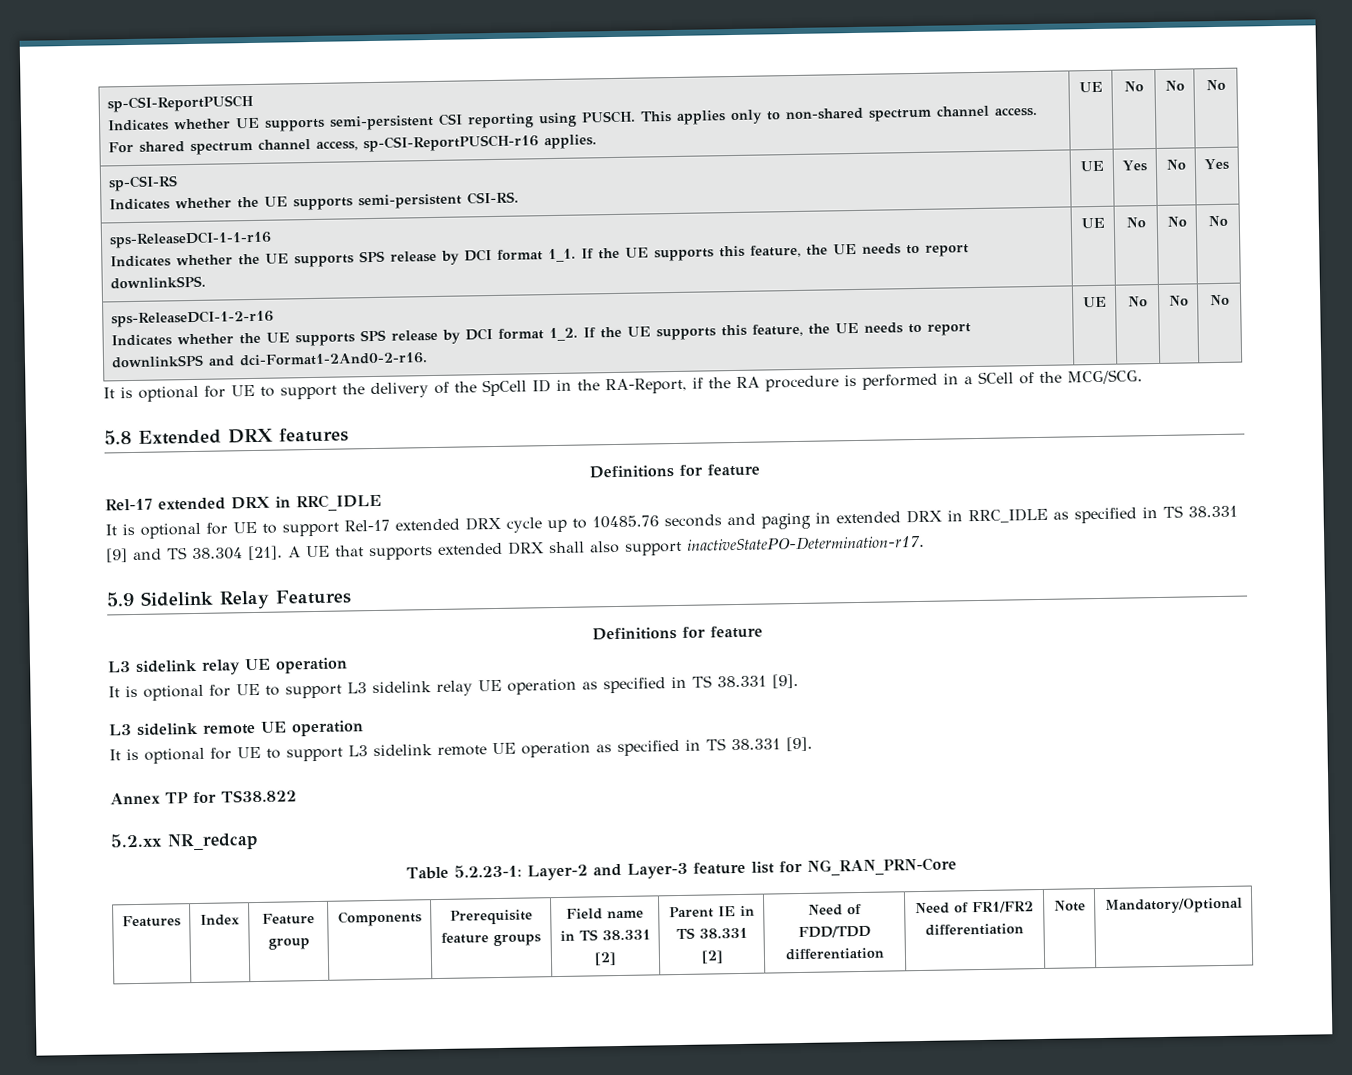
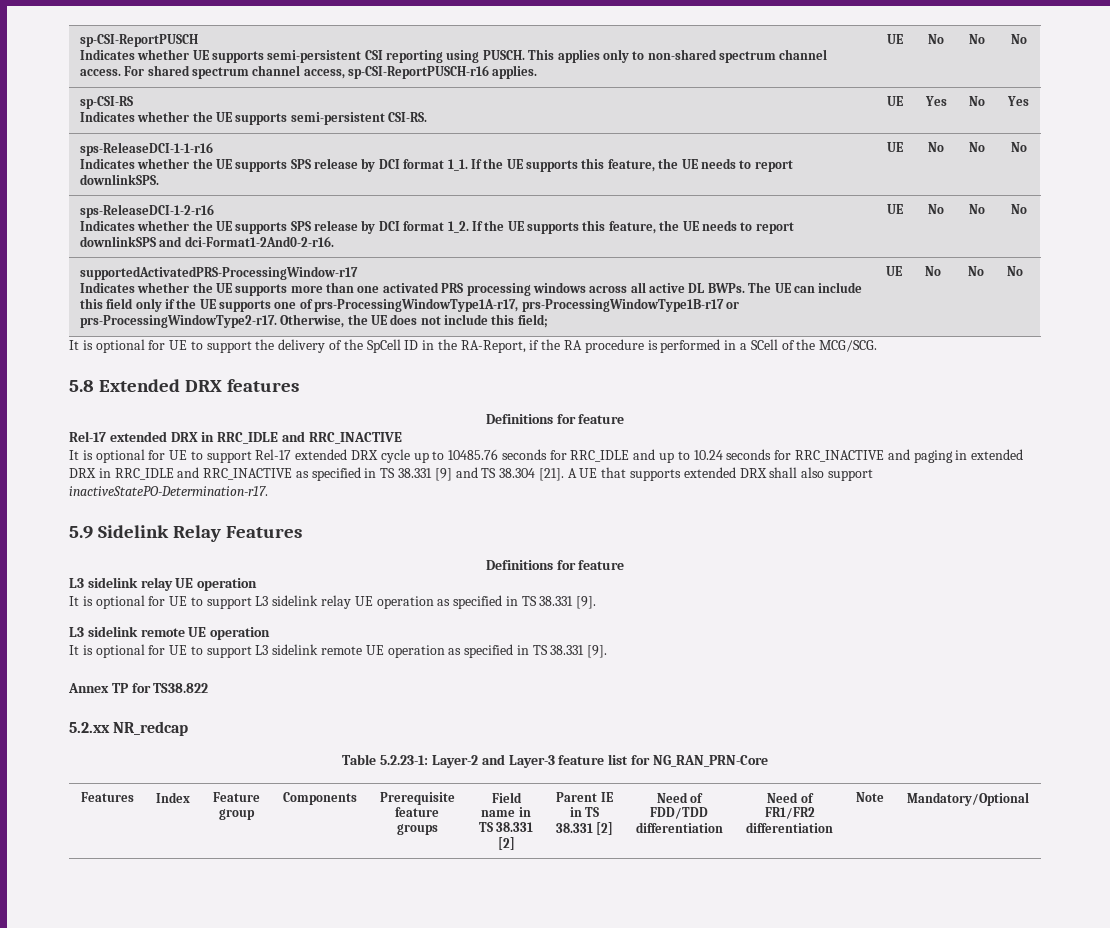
+ supportedActivatedPRS-ProcessingWindow-r17
+ Indicates whether the UE supports more than one activated PRS processing windows across all active DL BWPs. The UE can include this field only if the UE supports one of prs-ProcessingWindowType1A-r17, prs-ProcessingWindowType1B-r17 or prs-ProcessingWindowType2-r17. Otherwise, the UE does not include this field; | UE | No | No | No
- Rel-17 extended DRX in RRC_IDLE
+ Rel-17 extended DRX in RRC_IDLE and RRC_INACTIVE
- It is optional for UE to support Rel-17 extended DRX cycle up to 10485.76 seconds and paging in extended DRX in RRC_IDLE as specified in TS 38.331 [9] and TS 38.304 [21].
+ It is optional for UE to support Rel-17 extended DRX cycle up to 10485.76 seconds for RRC_IDLE and up to 10.24 seconds for RRC_INACTIVE and paging in extended DRX in RRC_IDLE and RRC_INACTIVE as specified in TS 38.331 [9] and TS 38.304 [21].

